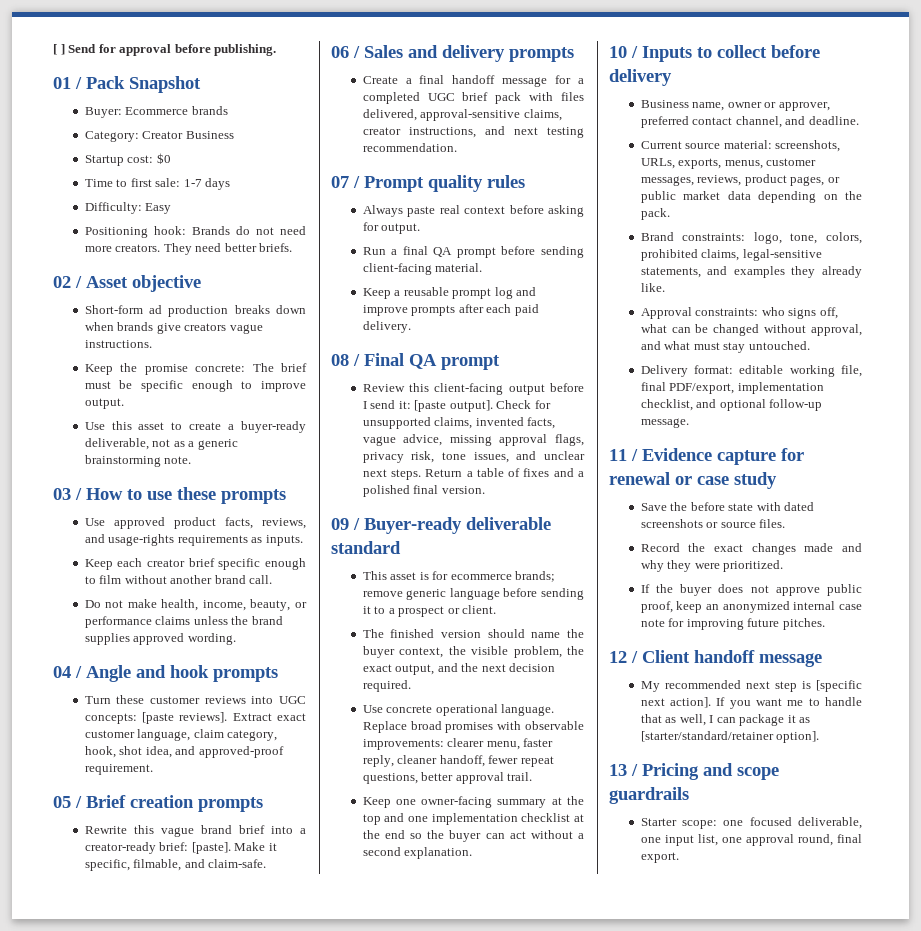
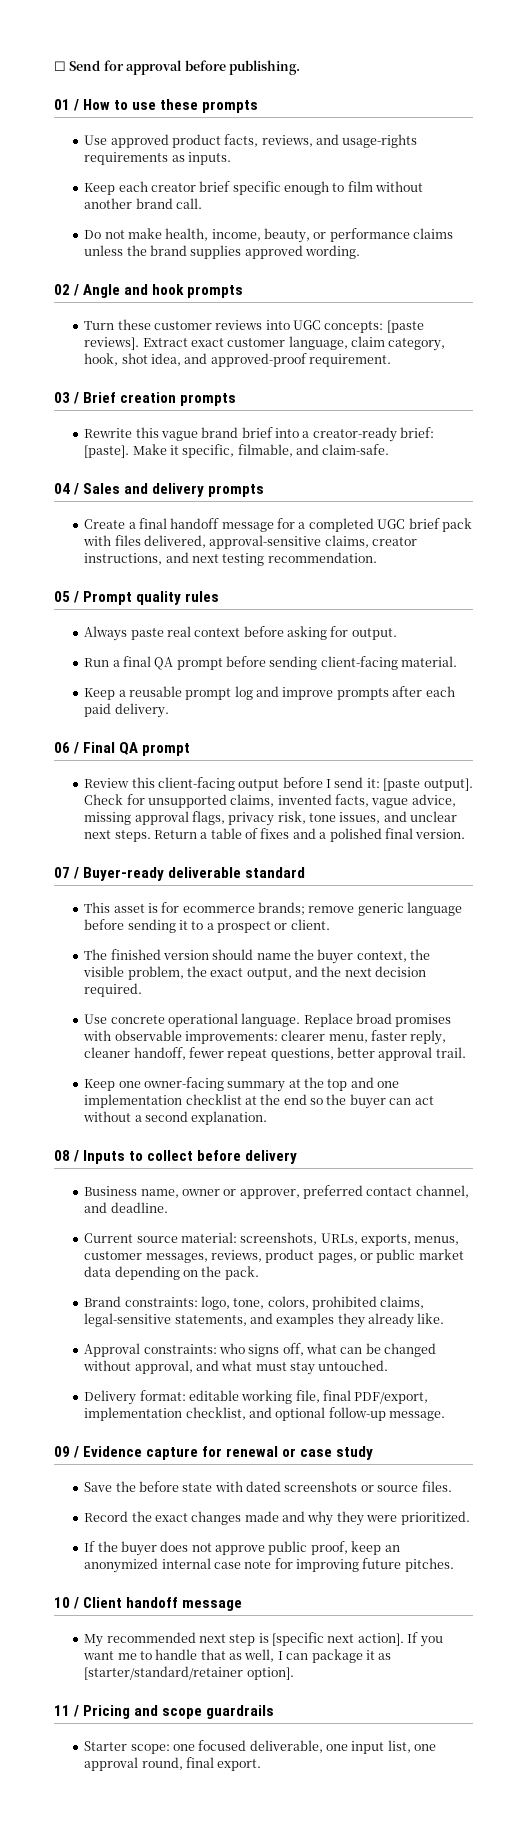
- [ ] Send for approval before publishing.
+ ☐ Send for approval before publishing.
- 01 / Pack Snapshot
- Buyer: Ecommerce brands
- Category: Creator Business
- Startup cost: $0
- Time to first sale: 1-7 days
- Difficulty: Easy
- Positioning hook: Brands do not need more creators. They need better briefs.
- 02 / Asset objective
- Short-form ad production breaks down when brands give creators vague instructions.
- Keep the promise concrete: The brief must be specific enough to improve output.
- Use this asset to create a buyer-ready deliverable, not as a generic brainstorming note.
- 03 / How to use these prompts
+ 01 / How to use these prompts
- 04 / Angle and hook prompts
+ 02 / Angle and hook prompts
- 05 / Brief creation prompts
+ 03 / Brief creation prompts
- 06 / Sales and delivery prompts
+ 04 / Sales and delivery prompts
- 07 / Prompt quality rules
+ 05 / Prompt quality rules
- 08 / Final QA prompt
+ 06 / Final QA prompt
- 09 / Buyer-ready deliverable standard
+ 07 / Buyer-ready deliverable standard
- 10 / Inputs to collect before delivery
+ 08 / Inputs to collect before delivery
- 11 / Evidence capture for renewal or case study
+ 09 / Evidence capture for renewal or case study
- 12 / Client handoff message
+ 10 / Client handoff message
- 13 / Pricing and scope guardrails
+ 11 / Pricing and scope guardrails

